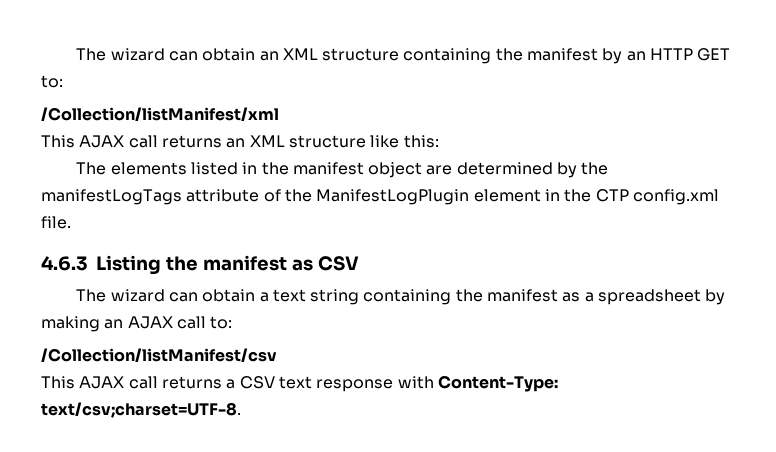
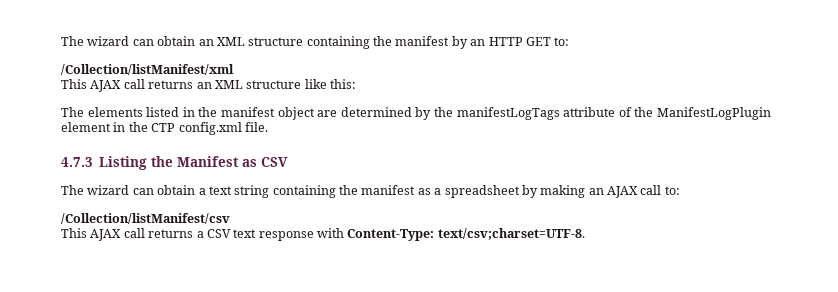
- 4.6.3 Listing the manifest as CSV
+ 4.7.3 Listing the Manifest as CSV

